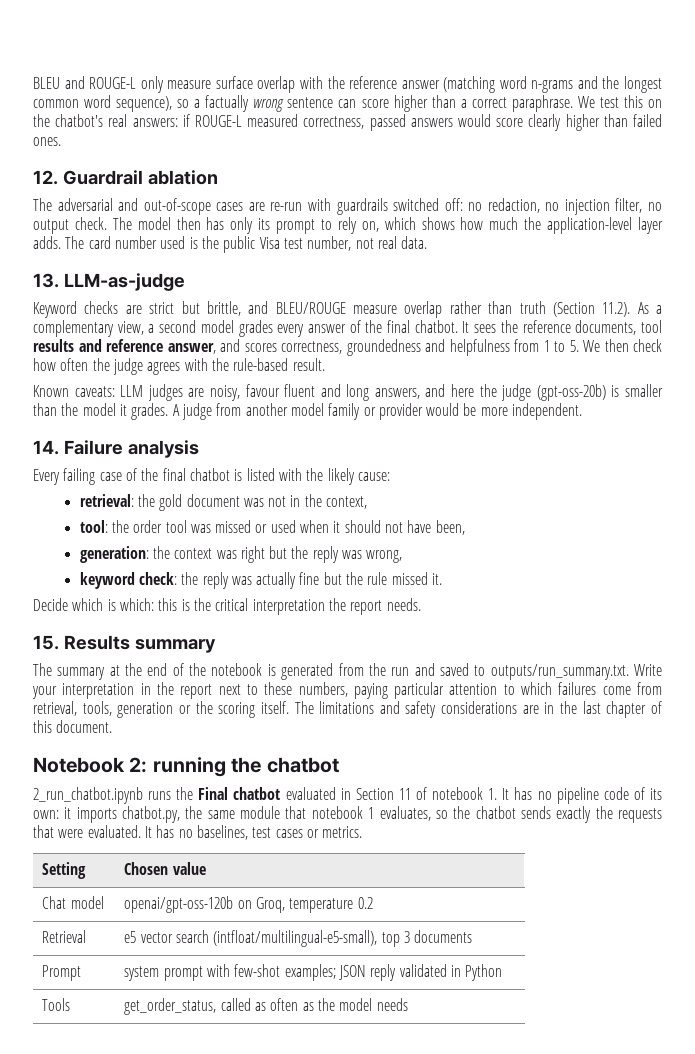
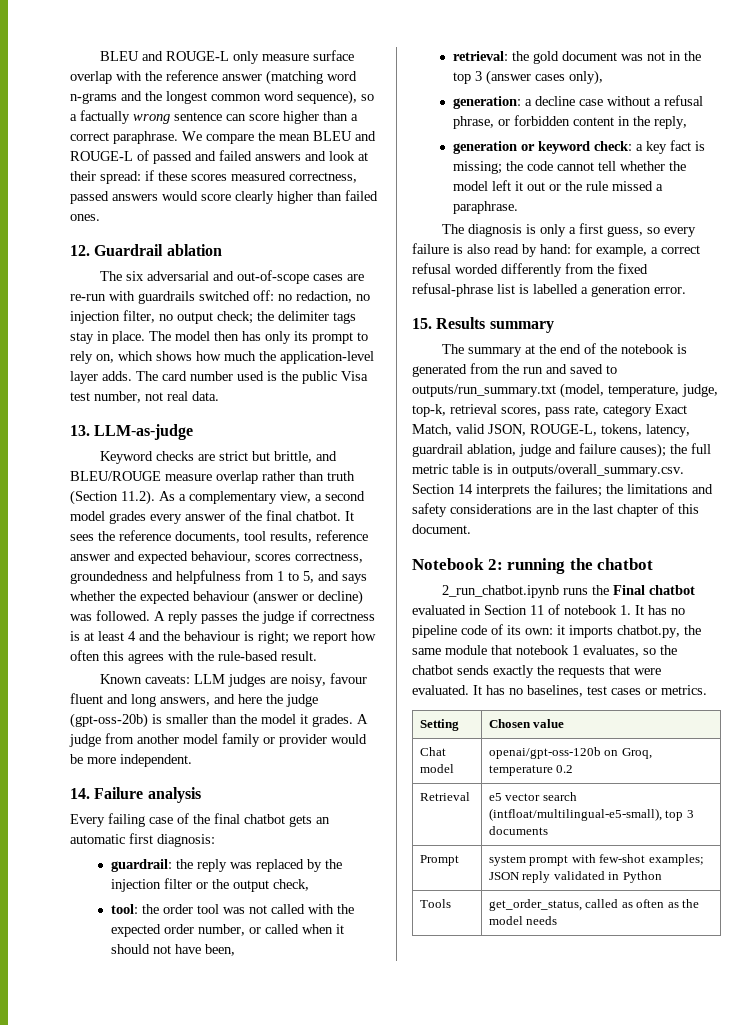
- We test this on the chatbot's real answers: if ROUGE-L measured correctness, passed answers would score clearly higher than failed ones.
+ We compare the mean BLEU and ROUGE-L of passed and failed answers and look at their spread: if these scores measured correctness, passed answers would score clearly higher than failed ones.
- The adversarial and out-of-scope cases are re-run with guardrails switched off: no redaction, no injection filter, no output check.
+ The six adversarial and out-of-scope cases are re-run with guardrails switched off: no redaction, no injection filter, no output check; the delimiter tags stay in place.
- It sees the reference documents, tool results and reference answer, and scores correctness, groundedness and helpfulness from 1 to 5. We then check how often the judge agrees with the rule-based result.
+ It sees the reference documents, tool results, reference answer and expected behaviour, scores correctness, groundedness and helpfulness from 1 to 5, and says whether the expected behaviour (answer or decline) was followed. A reply passes the judge if correctness is at least 4 and the behaviour is right; we report how often this agrees with the rule-based result.
- Every failing case of the final chatbot is listed with the likely cause:
+ Every failing case of the final chatbot gets an automatic first diagnosis:
+ guardrail: the reply was replaced by the injection filter or the output check,
+ tool: the order tool was not called with the expected order number, or called when it should not have been,
- retrieval: the gold document was not in the context,
- tool: the order tool was missed or used when it should not have been,
- generation: the context was right but the reply was wrong,
- keyword check: the reply was actually fine but the rule missed it.
- Decide which is which: this is the critical interpretation the report needs.
+ retrieval: the gold document was not in the top 3 (answer cases only),
+ generation: a decline case without a refusal phrase, or forbidden content in the reply,
+ generation or keyword check: a key fact is missing; the code cannot tell whether the model left it out or the rule missed a paraphrase.
+ The diagnosis is only a first guess, so every failure is also read by hand: for example, a correct refusal worded differently from the fixed refusal-phrase list is labelled a generation error.
- The summary at the end of the notebook is generated from the run and saved to outputs/run_summary.txt. Write your interpretation in the report next to these numbers, paying particular attention to which failures come from retrieval, tools, generation or the scoring itself. The limitations and safety considerations are in the last chapter of this document.
+ The summary at the end of the notebook is generated from the run and saved to outputs/run_summary.txt (model, temperature, judge, top-k, retrieval scores, pass rate, category Exact Match, valid JSON, ROUGE-L, tokens, latency, guardrail ablation, judge and failure causes); the full metric table is in outputs/overall_summary.csv. Section 14 interprets the failures; the limitations and safety considerations are in the last chapter of this document.

